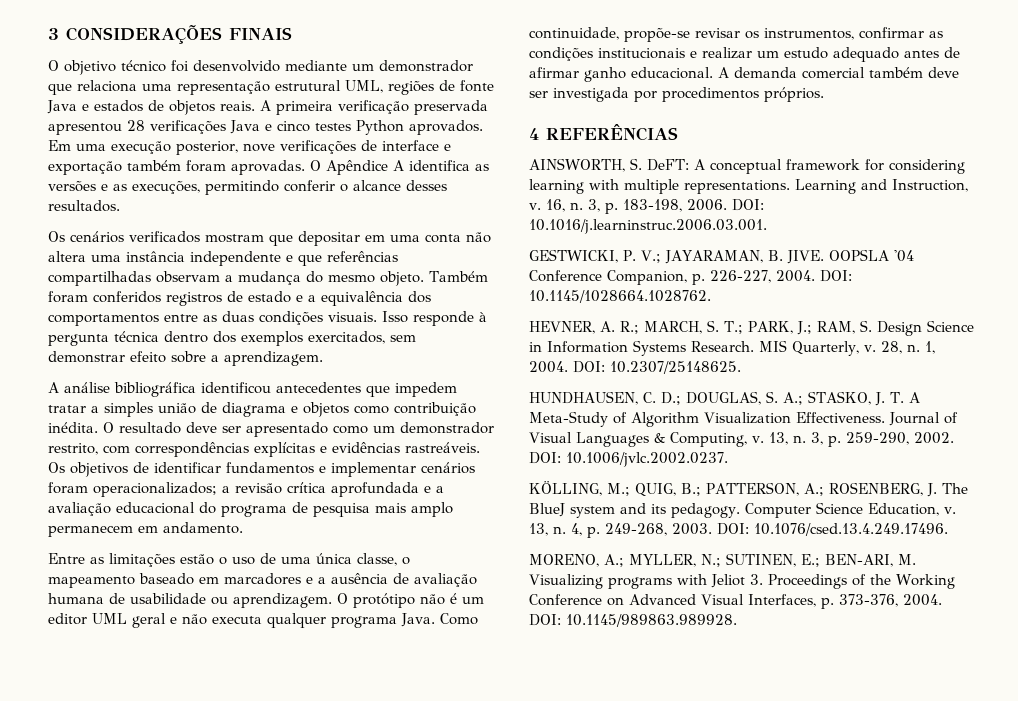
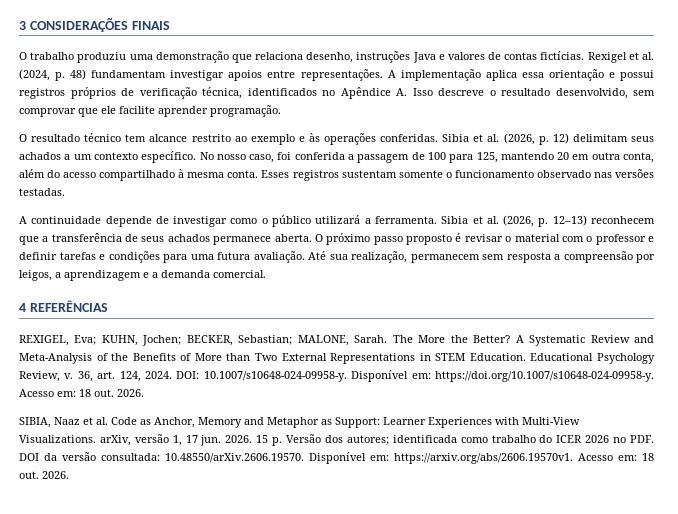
- O objetivo técnico foi desenvolvido mediante um demonstrador que relaciona uma representação estrutural UML, regiões de fonte Java e estados de objetos reais. A primeira verificação preservada apresentou 28 verificações Java e cinco testes Python aprovados. Em uma execução posterior, nove verificações de interface e exportação também foram aprovadas. O Apêndice A identifica as versões e as execuções, permitindo conferir o alcance desses resultados.
- Os cenários verificados mostram que depositar em uma conta não altera uma instância independente e que referências compartilhadas observam a mudança do mesmo objeto. Também foram conferidos registros de estado e a equivalência dos comportamentos entre as duas condições visuais. Isso responde à pergunta técnica dentro dos exemplos exercitados, sem demonstrar efeito sobre a aprendizagem.
- A análise bibliográfica identificou antecedentes que impedem tratar a simples união de diagrama e objetos como contribuição inédita. O resultado deve ser apresentado como um demonstrador restrito, com correspondências explícitas e evidências rastreáveis. Os objetivos de identificar fundamentos e implementar cenários foram operacionalizados; a revisão crítica aprofundada e a avaliação educacional do programa de pesquisa mais amplo permanecem em andamento.
- Entre as limitações estão o uso de uma única classe, o mapeamento baseado em marcadores e a ausência de avaliação humana de usabilidade ou aprendizagem. O protótipo não é um editor UML geral e não executa qualquer programa Java. Como continuidade, propõe-se revisar os instrumentos, confirmar as condições institucionais e realizar um estudo adequado antes de afirmar ganho educacional. A demanda comercial também deve ser investigada por procedimentos próprios.
+ O trabalho produziu uma demonstração que relaciona desenho, instruções Java e valores de contas fictícias. Rexigel et al. (2024, p. 48) fundamentam investigar apoios entre representações. A implementação aplica essa orientação e possui registros próprios de verificação técnica, identificados no Apêndice A. Isso descreve o resultado desenvolvido, sem comprovar que ele facilite aprender programação.
+ O resultado técnico tem alcance restrito ao exemplo e às operações conferidas. Sibia et al. (2026, p. 12) delimitam seus achados a um contexto específico. No nosso caso, foi conferida a passagem de 100 para 125, mantendo 20 em outra conta, além do acesso compartilhado à mesma conta. Esses registros sustentam somente o funcionamento observado nas versões testadas.
+ A continuidade depende de investigar como o público utilizará a ferramenta. Sibia et al. (2026, p. 12–13) reconhecem que a transferência de seus achados permanece aberta. O próximo passo proposto é revisar o material com o professor e definir tarefas e condições para uma futura avaliação. Até sua realização, permanecem sem resposta a compreensão por leigos, a aprendizagem e a demanda comercial.
  4 REFERÊNCIAS
- AINSWORTH, S. DeFT: A conceptual framework for considering learning with multiple representations. Learning and Instruction, v. 16, n. 3, p. 183-198, 2006. DOI: 10.1016/j.learninstruc.2006.03.001.
- GESTWICKI, P. V.; JAYARAMAN, B. JIVE. OOPSLA '04 Conference Companion, p. 226-227, 2004. DOI: 10.1145/1028664.1028762.
- HEVNER, A. R.; MARCH, S. T.; PARK, J.; RAM, S. Design Science in Information Systems Research. MIS Quarterly, v. 28, n. 1, 2004. DOI: 10.2307/25148625.
- HUNDHAUSEN, C. D.; DOUGLAS, S. A.; STASKO, J. T. A Meta-Study of Algorithm Visualization Effectiveness. Journal of Visual Languages & Computing, v. 13, n. 3, p. 259-290, 2002. DOI: 10.1006/jvlc.2002.0237.
- KÖLLING, M.; QUIG, B.; PATTERSON, A.; ROSENBERG, J. The BlueJ system and its pedagogy. Computer Science Education, v. 13, n. 4, p. 249-268, 2003. DOI: 10.1076/csed.13.4.249.17496.
- MORENO, A.; MYLLER, N.; SUTINEN, E.; BEN-ARI, M. Visualizing programs with Jeliot 3. Proceedings of the Working Conference on Advanced Visual Interfaces, p. 373-376, 2004. DOI: 10.1145/989863.989928.
+ REXIGEL, Eva; KUHN, Jochen; BECKER, Sebastian; MALONE, Sarah. The More the Better? A Systematic Review and Meta-Analysis of the Benefits of More than Two External Representations in STEM Education. Educational Psychology Review, v. 36, art. 124, 2024. DOI: 10.1007/s10648-024-09958-y. Disponível em: https://doi.org/10.1007/s10648-024-09958-y. Acesso em: 18 out. 2026.
+ SIBIA, Naaz et al. Code as Anchor, Memory and Metaphor as Support: Learner Experiences with Multi-View Visualizations. arXiv, versão 1, 17 jun. 2026. 15 p. Versão dos autores; identificada como trabalho do ICER 2026 no PDF. DOI da versão consultada: 10.48550/arXiv.2606.19570. Disponível em: https://arxiv.org/abs/2606.19570v1. Acesso em: 18 out. 2026.

